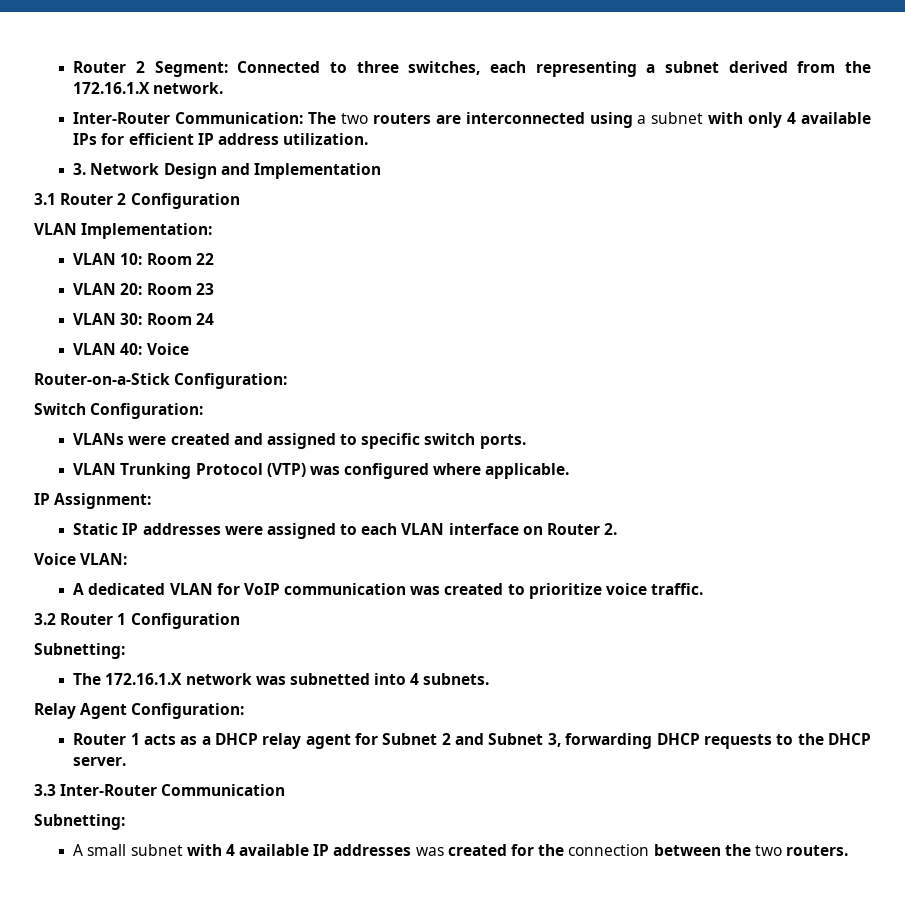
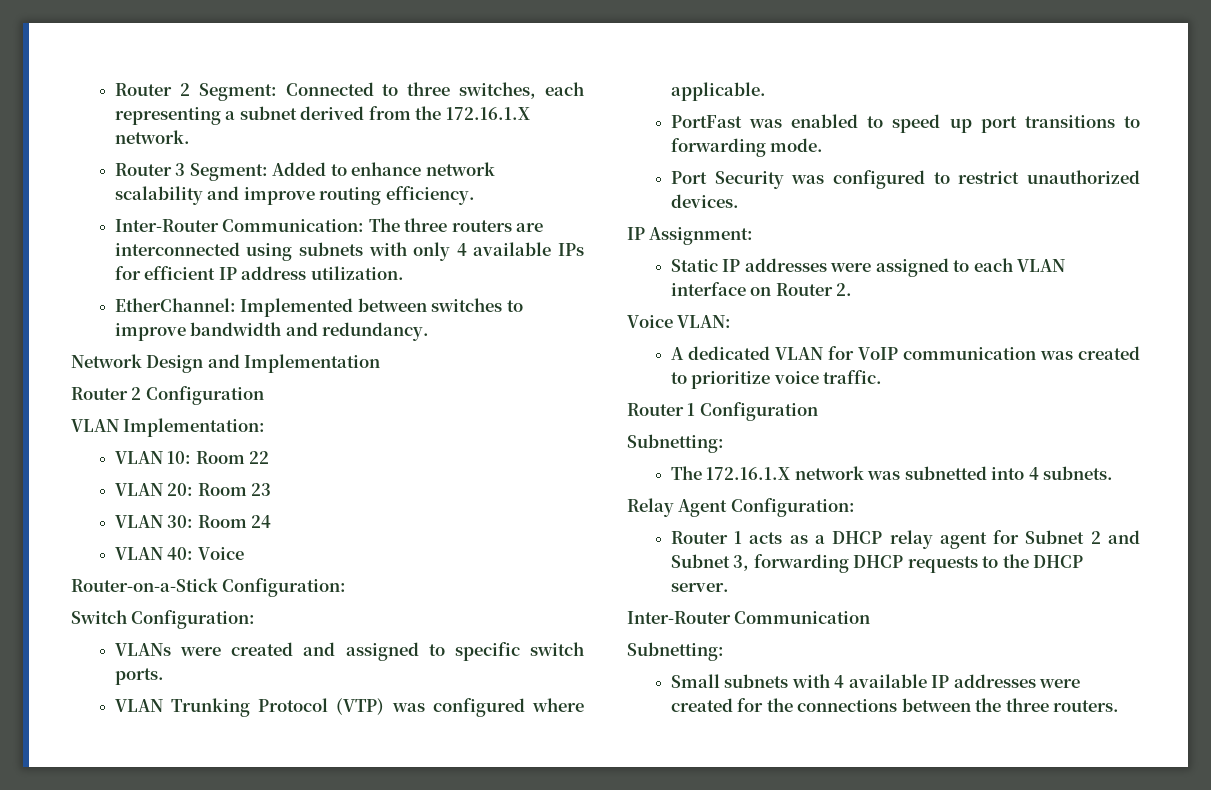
+ Router 3 Segment: Added to enhance network scalability and improve routing efficiency.
- Inter-Router Communication: The two routers are interconnected using a subnet with only 4 available IPs for efficient IP address utilization.
+ Inter-Router Communication: The three routers are interconnected using subnets with only 4 available IPs for efficient IP address utilization.
- 3. Network Design and Implementation
+ EtherChannel: Implemented between switches to improve bandwidth and redundancy.
+ Network Design and Implementation
- 3.1 Router 2 Configuration
+ Router 2 Configuration
+ PortFast was enabled to speed up port transitions to forwarding mode.
+ Port Security was configured to restrict unauthorized devices.
- 3.2 Router 1 Configuration
+ Router 1 Configuration
- 3.3 Inter-Router Communication
+ Inter-Router Communication
- A small subnet with 4 available IP addresses was created for the connection between the two routers.
+ Small subnets with 4 available IP addresses were created for the connections between the three routers.

